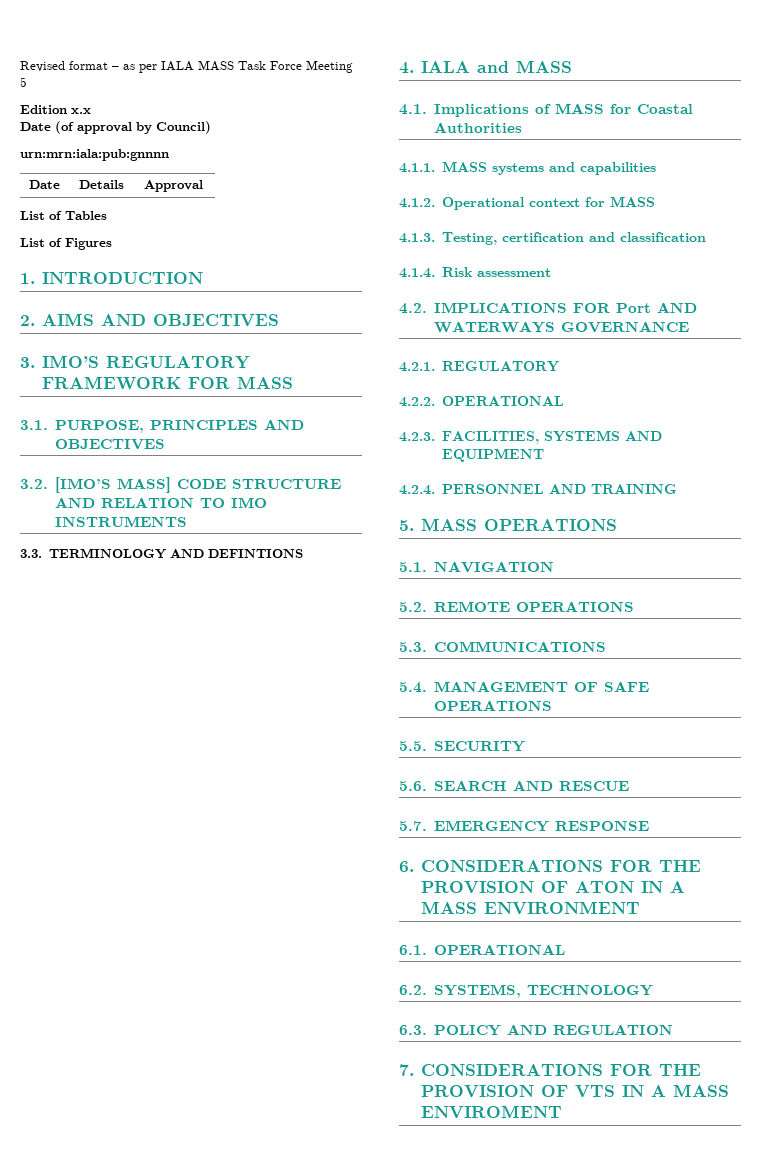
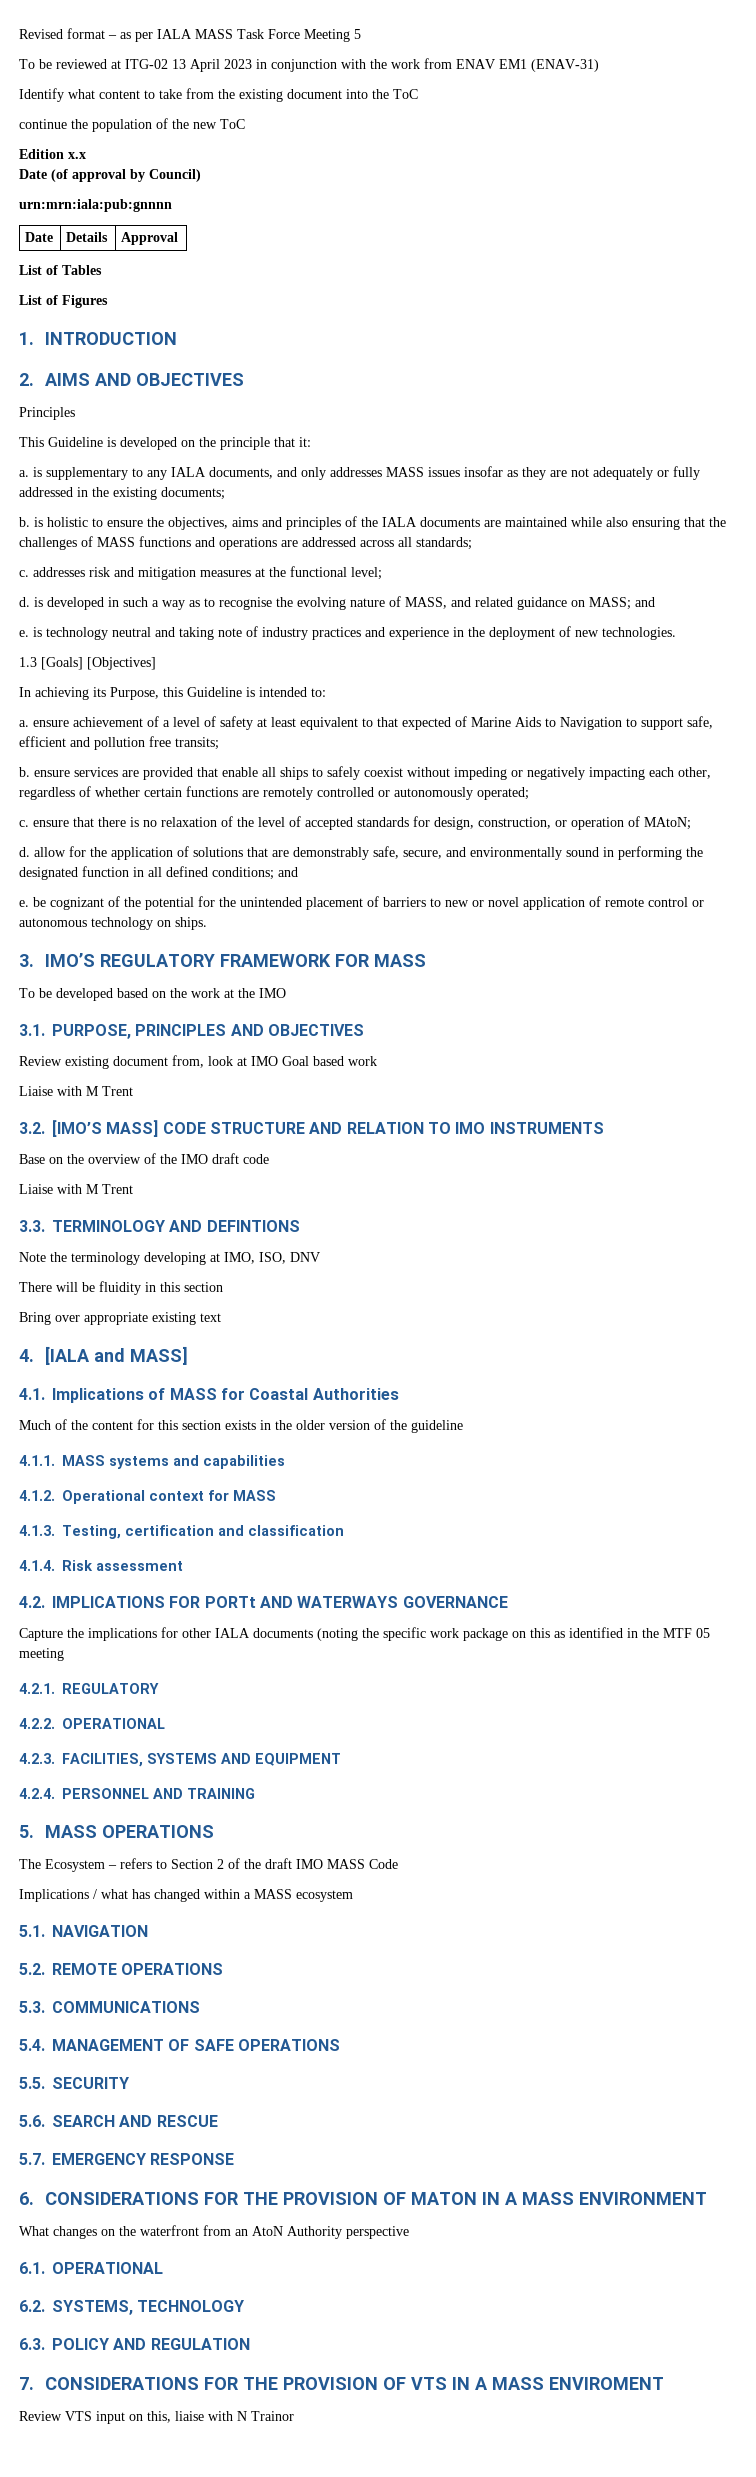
+ To be reviewed at ITG-02 13 April 2023 in conjunction with the work from ENAV EM1 (ENAV-31)
+ Identify what content to take from the existing document into the ToC
+ continue the population of the new ToC
+ Principles
+ This Guideline is developed on the principle that it:
+ a. is supplementary to any IALA documents, and only addresses MASS issues insofar as they are not adequately or fully addressed in the existing documents;
+ b. is holistic to ensure the objectives, aims and principles of the IALA documents are maintained while also ensuring that the challenges of MASS functions and operations are addressed across all standards;
+ c. addresses risk and mitigation measures at the functional level;
+ d. is developed in such a way as to recognise the evolving nature of MASS, and related guidance on MASS; and
+ e. is technology neutral and taking note of industry practices and experience in the deployment of new technologies.
+ 1.3 [Goals] [Objectives]
+ In achieving its Purpose, this Guideline is intended to:
+ a. ensure achievement of a level of safety at least equivalent to that expected of Marine Aids to Navigation to support safe, efficient and pollution free transits;
+ b. ensure services are provided that enable all ships to safely coexist without impeding or negatively impacting each other, regardless of whether certain functions are remotely controlled or autonomously operated;
+ c. ensure that there is no relaxation of the level of accepted standards for design, construction, or operation of MAtoN;
+ d. allow for the application of solutions that are demonstrably safe, secure, and environmentally sound in performing the designated function in all defined conditions; and
+ e. be cognizant of the potential for the unintended placement of barriers to new or novel application of remote control or autonomous technology on ships.
+ To be developed based on the work at the IMO
+ Review existing document from, look at IMO Goal based work
+ Liaise with M Trent
+ Base on the overview of the IMO draft code
+ Liaise with M Trent
  3.3. TERMINOLOGY AND DEFINTIONS
- 4. IALA and MASS
+ Note the terminology developing at IMO, ISO, DNV
+ There will be fluidity in this section
+ Bring over appropriate existing text
+ 4. [IALA and MASS]
+ Much of the content for this section exists in the older version of the guideline
- 4.2. IMPLICATIONS FOR Port AND WATERWAYS GOVERNANCE
+ 4.2. IMPLICATIONS FOR PORTt AND WATERWAYS GOVERNANCE
+ Capture the implications for other IALA documents (noting the specific work package on this as identified in the MTF 05 meeting
+ The Ecosystem – refers to Section 2 of the draft IMO MASS Code
+ Implications / what has changed within a MASS ecosystem
- 6. CONSIDERATIONS FOR THE PROVISION OF ATON IN A MASS ENVIRONMENT
+ 6. CONSIDERATIONS FOR THE PROVISION OF MATON IN A MASS ENVIRONMENT
+ What changes on the waterfront from an AtoN Authority perspective
+ Review VTS input on this, liaise with N Trainor

